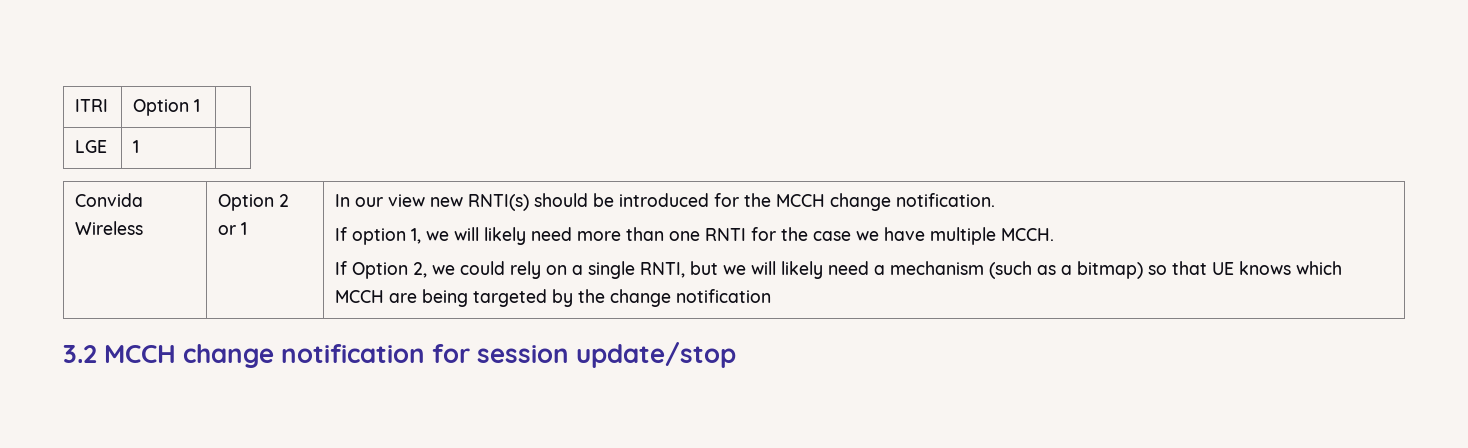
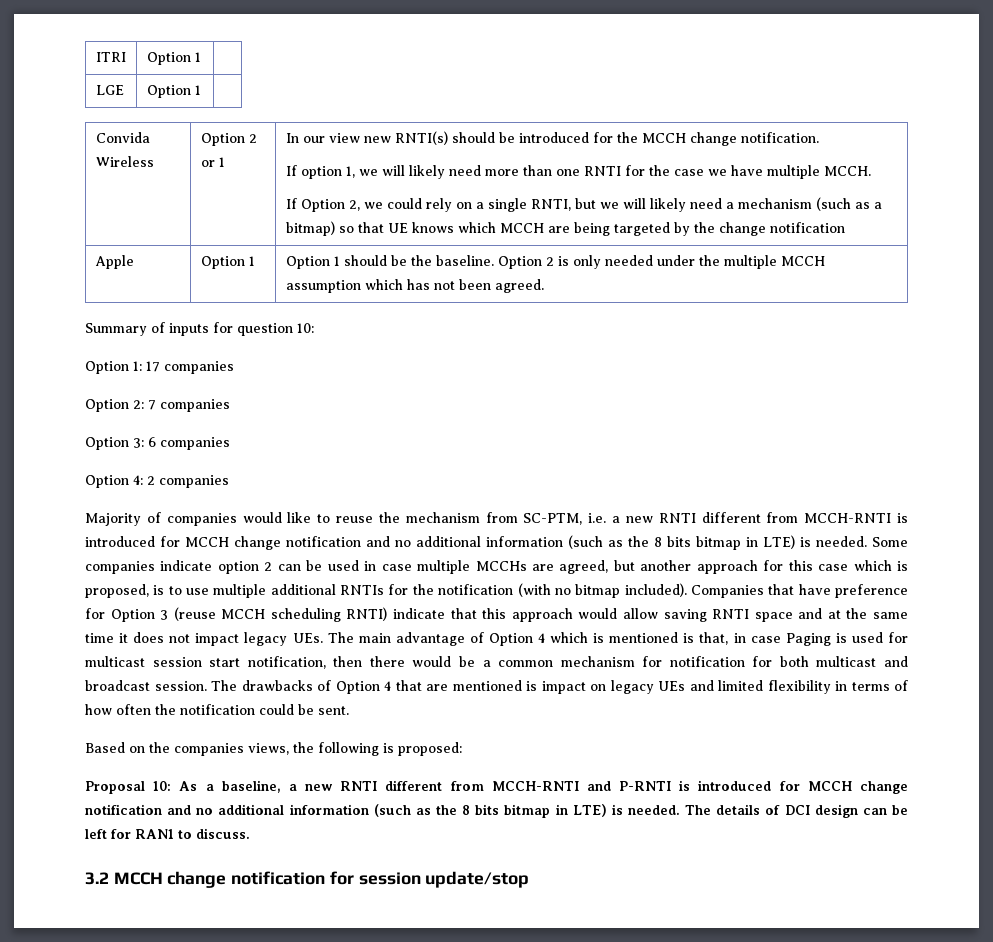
- LGE | 1 |
+ LGE | Option 1 |
+ Apple | Option 1 | Option 1 should be the baseline. Option 2 is only needed under the multiple MCCH assumption which has not been agreed.
+ Summary of inputs for question 10:
+ Option 1: 17 companies
+ Option 2: 7 companies
+ Option 3: 6 companies
+ Option 4: 2 companies
+ Majority of companies would like to reuse the mechanism from SC-PTM, i.e. a new RNTI different from MCCH-RNTI is introduced for MCCH change notification and no additional information (such as the 8 bits bitmap in LTE) is needed. Some companies indicate option 2 can be used in case multiple MCCHs are agreed, but another approach for this case which is proposed, is to use multiple additional RNTIs for the notification (with no bitmap included). Companies that have preference for Option 3 (reuse MCCH scheduling RNTI) indicate that this approach would allow saving RNTI space and at the same time it does not impact legacy UEs. The main advantage of Option 4 which is mentioned is that, in case Paging is used for multicast session start notification, then there would be a common mechanism for notification for both multicast and broadcast session. The drawbacks of Option 4 that are mentioned is impact on legacy UEs and limited flexibility in terms of how often the notification could be sent.
+ Based on the companies views, the following is proposed:
+ Proposal 10: As a baseline, a new RNTI different from MCCH-RNTI and P-RNTI is introduced for MCCH change notification and no additional information (such as the 8 bits bitmap in LTE) is needed. The details of DCI design can be left for RAN1 to discuss.

